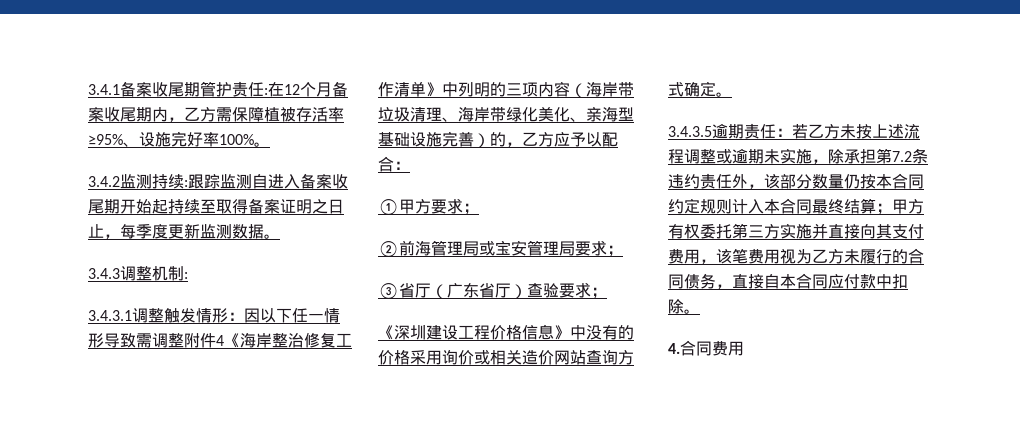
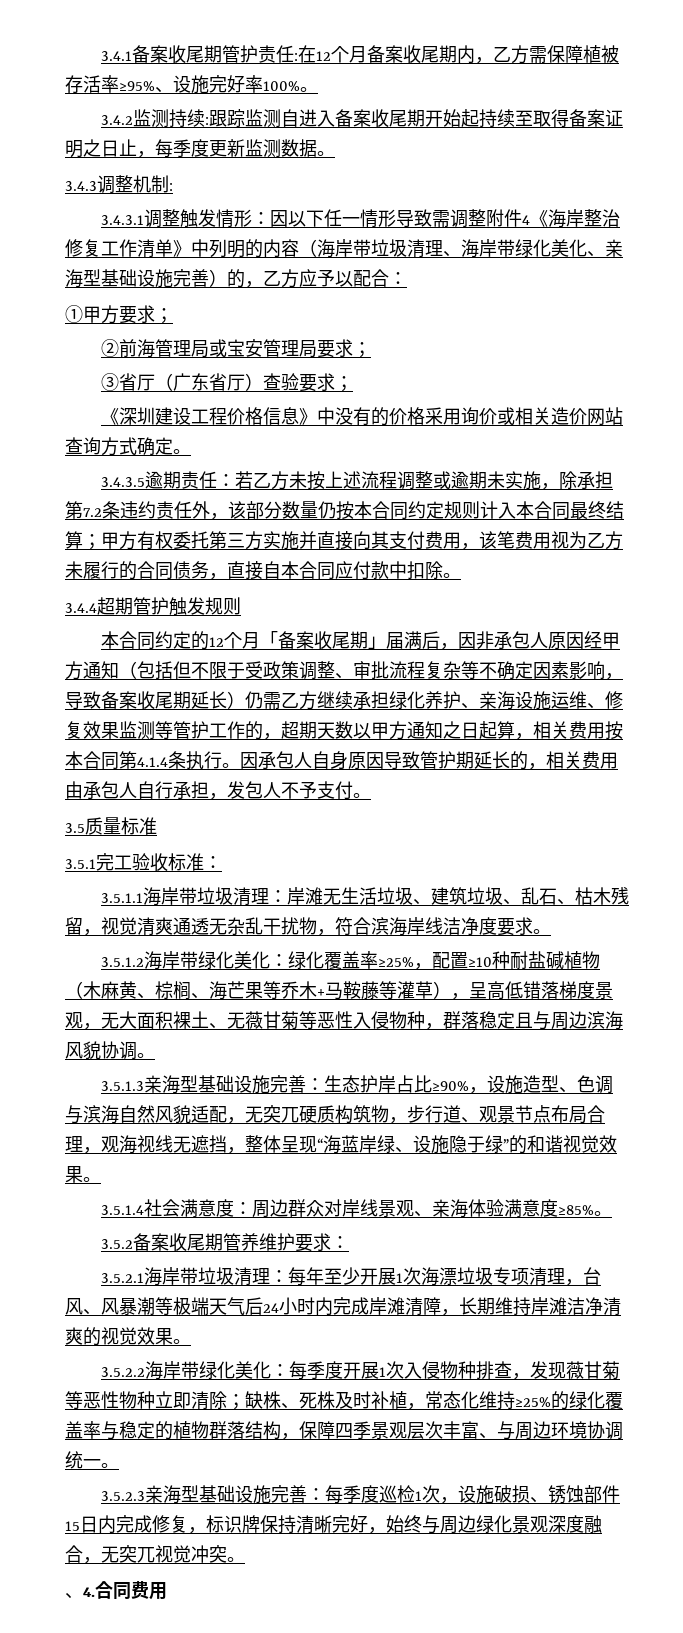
- 3.4.3.1调整触发情形：因以下任一情形导致需调整附件4《海岸整治修复工作清单》中列明的三项内容（海岸带垃圾清理、海岸带绿化美化、亲海型基础设施完善）的，乙方应予以配合：
+ 3.4.3.1调整触发情形：因以下任一情形导致需调整附件4《海岸整治修复工作清单》中列明的内容（海岸带垃圾清理、海岸带绿化美化、亲海型基础设施完善）的，乙方应予以配合：
- 4.合同费用
+ 3.4.4超期管护触发规则
+ 本合同约定的12个月「备案收尾期」届满后，因非承包人原因经甲方通知（包括但不限于受政策调整、审批流程复杂等不确定因素影响，导致备案收尾期延长）仍需乙方继续承担绿化养护、亲海设施运维、修复效果监测等管护工作的，超期天数以甲方通知之日起算，相关费用按本合同第4.1.4条执行。因承包人自身原因导致管护期延长的，相关费用由承包人自行承担，发包人不予支付。
+ 3.5质量标准
+ 3.5.1完工验收标准：
+ 3.5.1.1海岸带垃圾清理：岸滩无生活垃圾、建筑垃圾、乱石、枯木残留，视觉清爽通透无杂乱干扰物，符合滨海岸线洁净度要求。
+ 3.5.1.2海岸带绿化美化：绿化覆盖率≥25%，配置≥10种耐盐碱植物（木麻黄、棕榈、海芒果等乔木+马鞍藤等灌草），呈高低错落梯度景观，无大面积裸土、无薇甘菊等恶性入侵物种，群落稳定且与周边滨海风貌协调。
+ 3.5.1.3亲海型基础设施完善：生态护岸占比≥90%，设施造型、色调与滨海自然风貌适配，无突兀硬质构筑物，步行道、观景节点布局合理，观海视线无遮挡，整体呈现“海蓝岸绿、设施隐于绿”的和谐视觉效果。
+ 3.5.1.4社会满意度：周边群众对岸线景观、亲海体验满意度≥85%。
+ 3.5.2备案收尾期管养维护要求：
+ 3.5.2.1海岸带垃圾清理：每年至少开展1次海漂垃圾专项清理，台风、风暴潮等极端天气后24小时内完成岸滩清障，长期维持岸滩洁净清爽的视觉效果。
+ 3.5.2.2海岸带绿化美化：每季度开展1次入侵物种排查，发现薇甘菊等恶性物种立即清除；缺株、死株及时补植，常态化维持≥25%的绿化覆盖率与稳定的植物群落结构，保障四季景观层次丰富、与周边环境协调统一。
+ 3.5.2.3亲海型基础设施完善：每季度巡检1次，设施破损、锈蚀部件15日内完成修复，标识牌保持清晰完好，始终与周边绿化景观深度融合，无突兀视觉冲突。
+ 、4.合同费用

